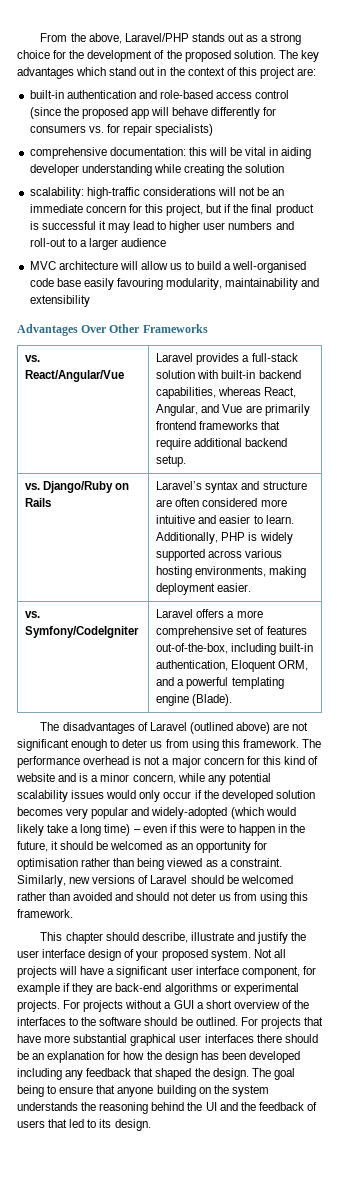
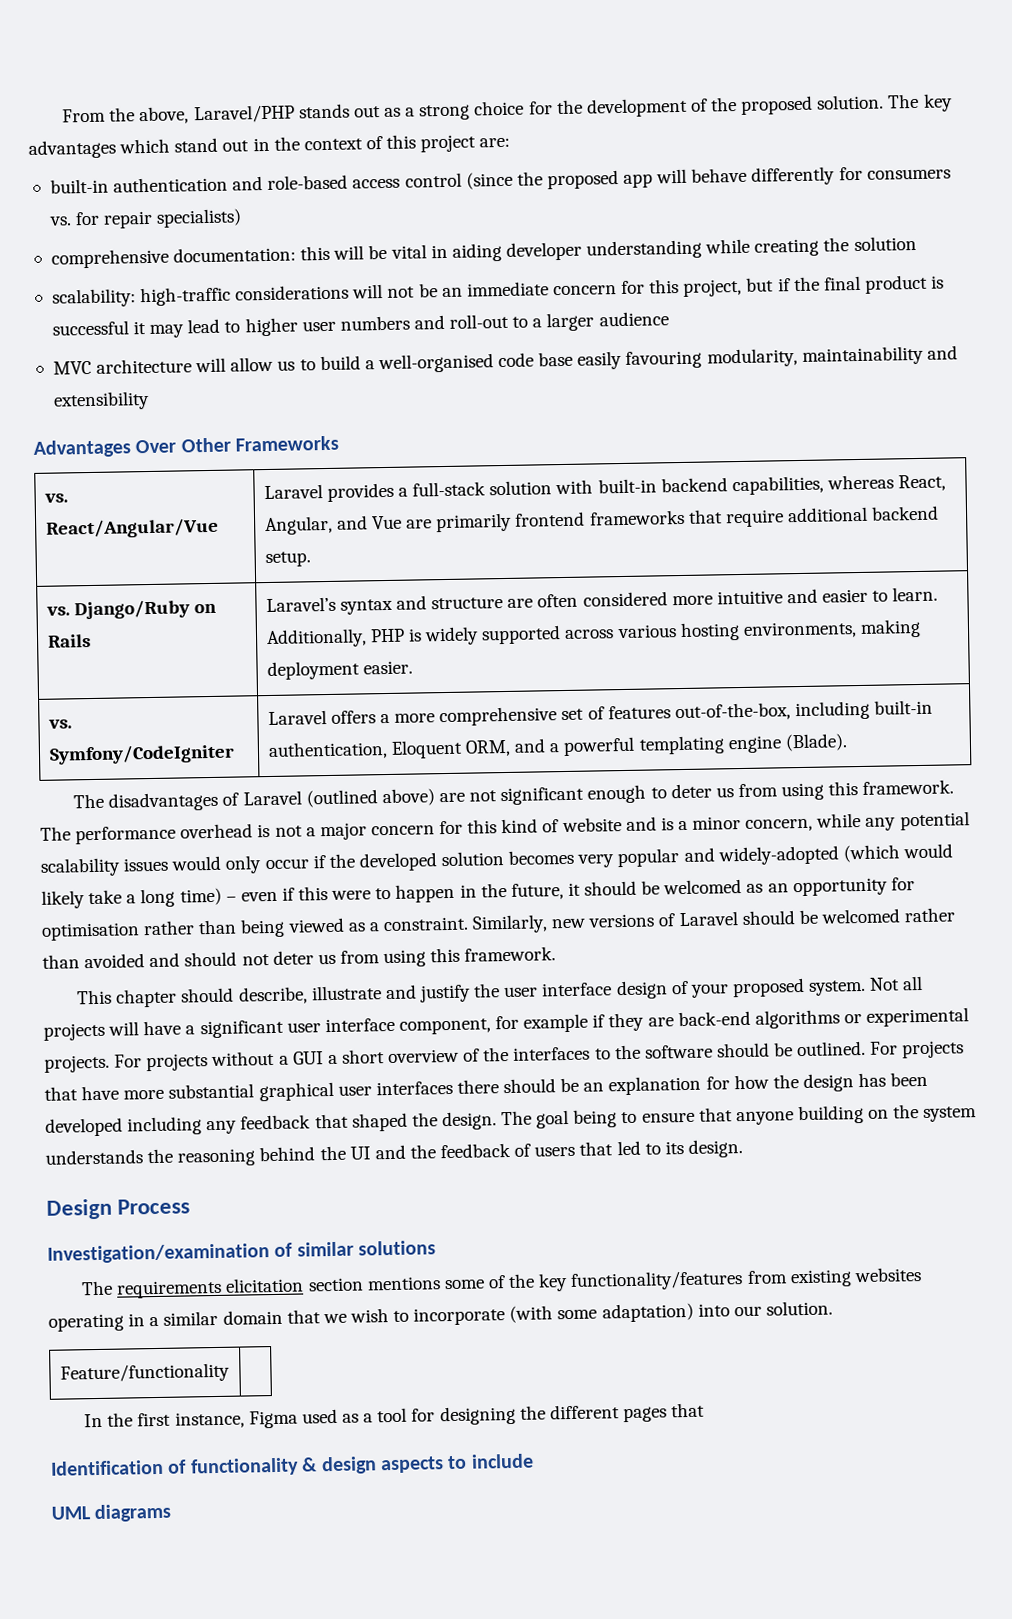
+ Design Process
+ Investigation/examination of similar solutions
+ The requirements elicitation section mentions some of the key functionality/features from existing websites operating in a similar domain that we wish to incorporate (with some adaptation) into our solution.
+ Feature/functionality |
+ In the first instance, Figma used as a tool for designing the different pages that
+ Identification of functionality & design aspects to include
+ UML diagrams

